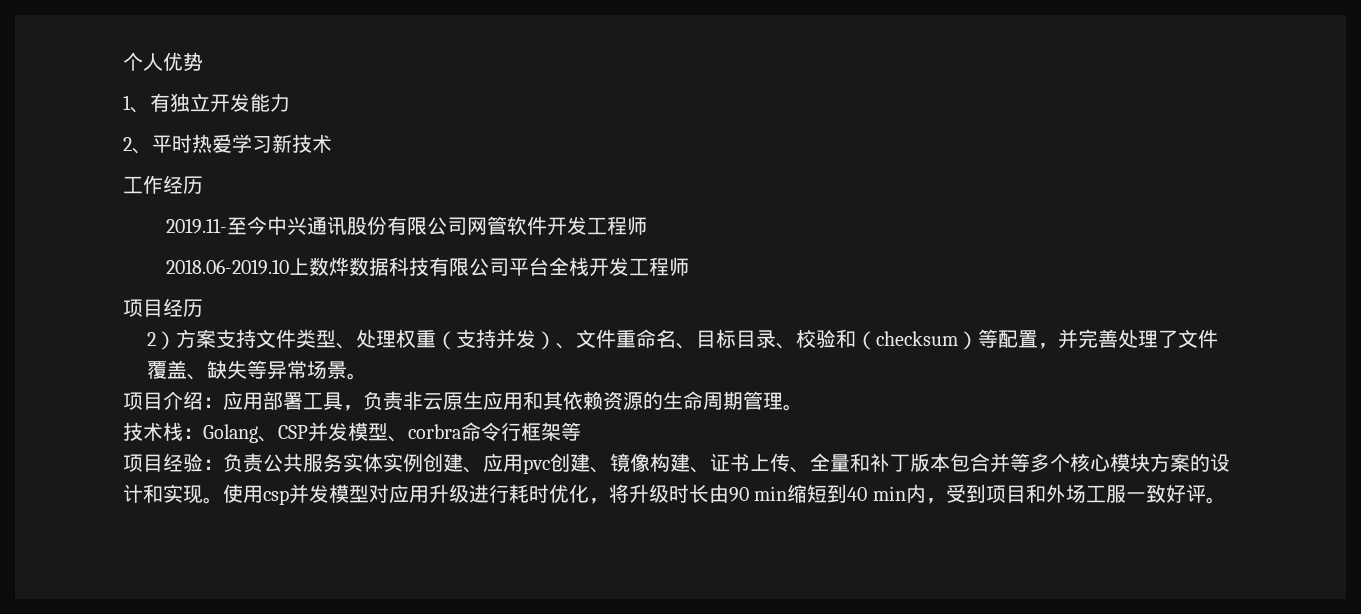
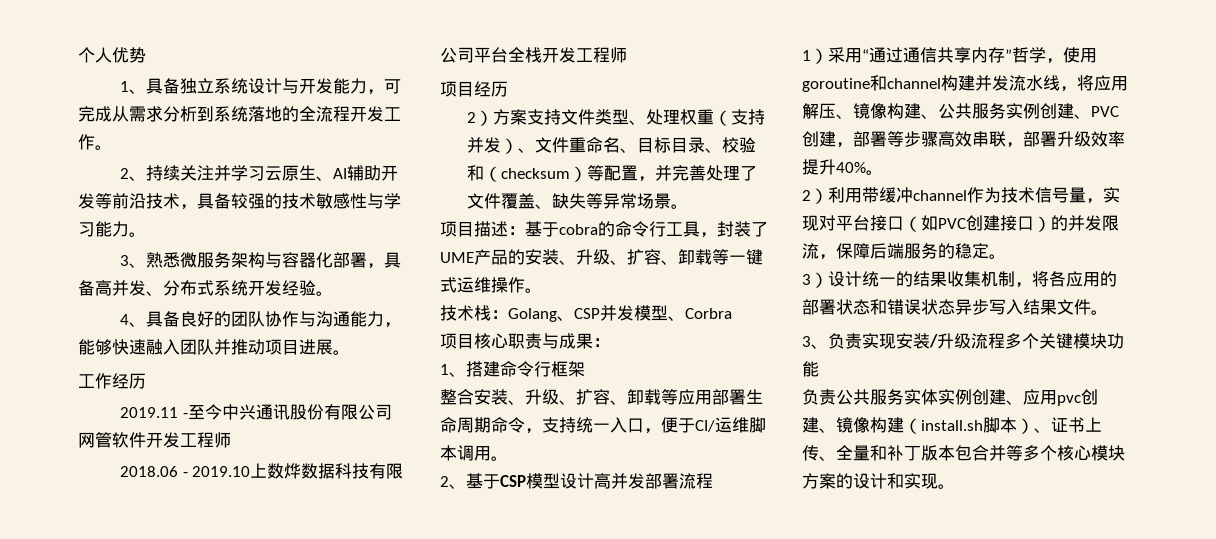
- 1、有独立开发能力
- 2、平时热爱学习新技术
+ 1、具备独立系统设计与开发能力，可完成从需求分析到系统落地的全流程开发工作。
+ 2、持续关注并学习云原生、AI辅助开发等前沿技术，具备较强的技术敏感性与学习能力。
+ 3、熟悉微服务架构与容器化部署，具备高并发、分布式系统开发经验。
+ 4、具备良好的团队协作与沟通能力，能够快速融入团队并推动项目进展。
- 2019.11-至今中兴通讯股份有限公司网管软件开发工程师
+ 2019.11 -至今中兴通讯股份有限公司网管软件开发工程师
- 2018.06-2019.10上数烨数据科技有限公司平台全栈开发工程师
+ 2018.06 - 2019.10上数烨数据科技有限公司平台全栈开发工程师
- 项目介绍：应用部署工具，负责非云原生应用和其依赖资源的生命周期管理。
+ 项目描述：基于cobra的命令行工具，封装了UME产品的安装、升级、扩容、卸载等一键式运维操作。
- 技术栈：Golang、CSP并发模型、corbra命令行框架等
- 项目经验：负责公共服务实体实例创建、应用pvc创建、镜像构建、证书上传、全量和补丁版本包合并等多个核心模块方案的设计和实现。使用csp并发模型对应用升级进行耗时优化，将升级时长由90 min缩短到40 min内，受到项目和外场工服一致好评。
+ 技术栈：Golang、CSP并发模型、Corbra
+ 项目核心职责与成果：
+ 1、搭建命令行框架
+ 整合安装、升级、扩容、卸载等应用部署生命周期命令，支持统一入口，便于CI/运维脚本调用。
+ 2、基于CSP模型设计高并发部署流程
+ 1）采用“通过通信共享内存”哲学，使用goroutine和channel构建并发流水线，将应用解压、镜像构建、公共服务实例创建、PVC创建，部署等步骤高效串联，部署升级效率提升40%。
+ 2）利用带缓冲channel作为技术信号量，实现对平台接口（如PVC创建接口）的并发限流，保障后端服务的稳定。
+ 3）设计统一的结果收集机制，将各应用的部署状态和错误状态异步写入结果文件。
+ 3、负责实现安装/升级流程多个关键模块功能
+ 负责公共服务实体实例创建、应用pvc创建、镜像构建（install.sh脚本）、证书上传、全量和补丁版本包合并等多个核心模块方案的设计和实现。

